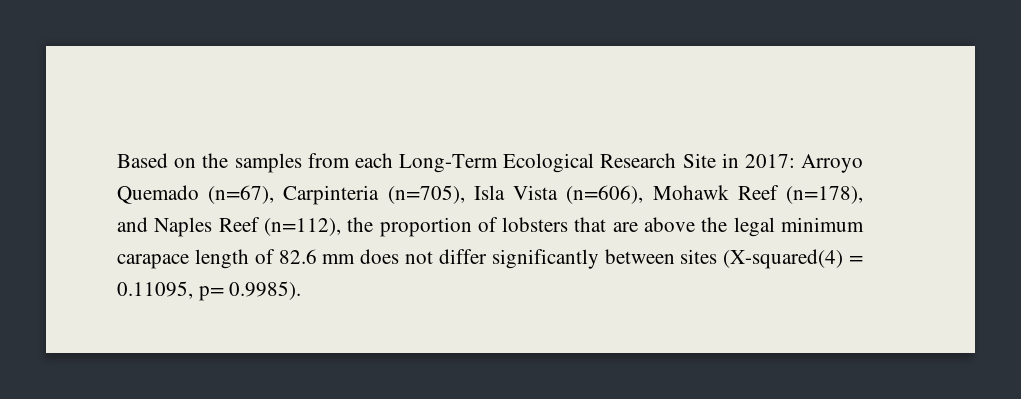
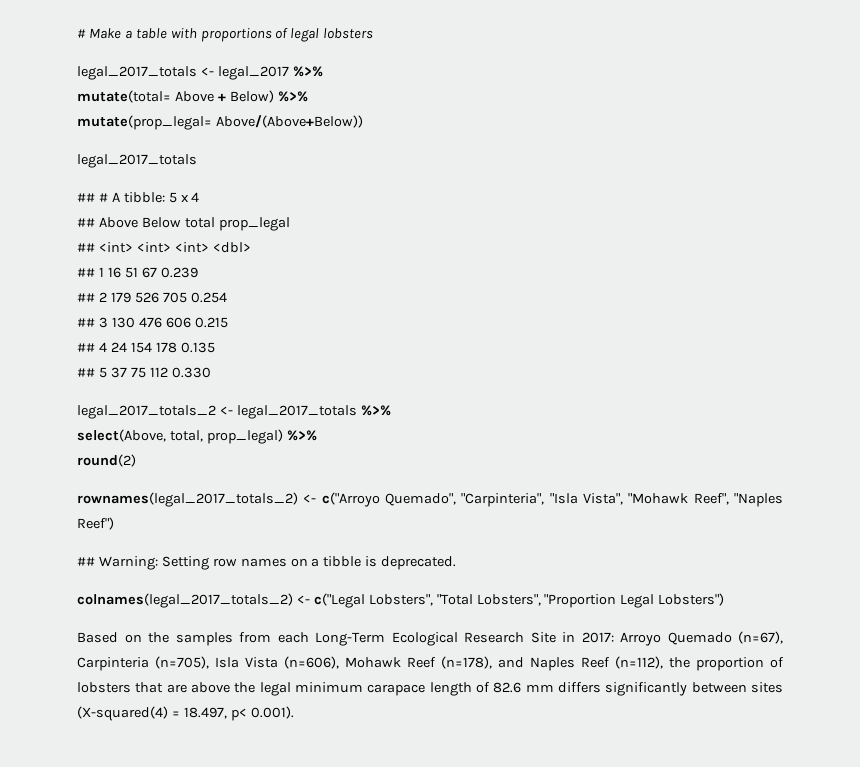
+ # Make a table with proportions of legal lobsters
+ legal_2017_totals <- legal_2017 %>%
+ mutate(total= Above + Below) %>%
+ mutate(prop_legal= Above/(Above+Below))
+ legal_2017_totals
+ ## # A tibble: 5 x 4
+ ## Above Below total prop_legal
+ ## <int> <int> <int> <dbl>
+ ## 1 16 51 67 0.239
+ ## 2 179 526 705 0.254
+ ## 3 130 476 606 0.215
+ ## 4 24 154 178 0.135
+ ## 5 37 75 112 0.330
+ legal_2017_totals_2 <- legal_2017_totals %>%
+ select(Above, total, prop_legal) %>%
+ round(2)
+ rownames(legal_2017_totals_2) <- c("Arroyo Quemado", "Carpinteria", "Isla Vista", "Mohawk Reef", "Naples Reef")
+ ## Warning: Setting row names on a tibble is deprecated.
+ colnames(legal_2017_totals_2) <- c("Legal Lobsters", "Total Lobsters", "Proportion Legal Lobsters")
- Based on the samples from each Long-Term Ecological Research Site in 2017: Arroyo Quemado (n=67), Carpinteria (n=705), Isla Vista (n=606), Mohawk Reef (n=178), and Naples Reef (n=112), the proportion of lobsters that are above the legal minimum carapace length of 82.6 mm does not differ significantly between sites (X-squared(4) = 0.11095, p= 0.9985).
+ Based on the samples from each Long-Term Ecological Research Site in 2017: Arroyo Quemado (n=67), Carpinteria (n=705), Isla Vista (n=606), Mohawk Reef (n=178), and Naples Reef (n=112), the proportion of lobsters that are above the legal minimum carapace length of 82.6 mm differs significantly between sites (X-squared(4) = 18.497, p< 0.001).

